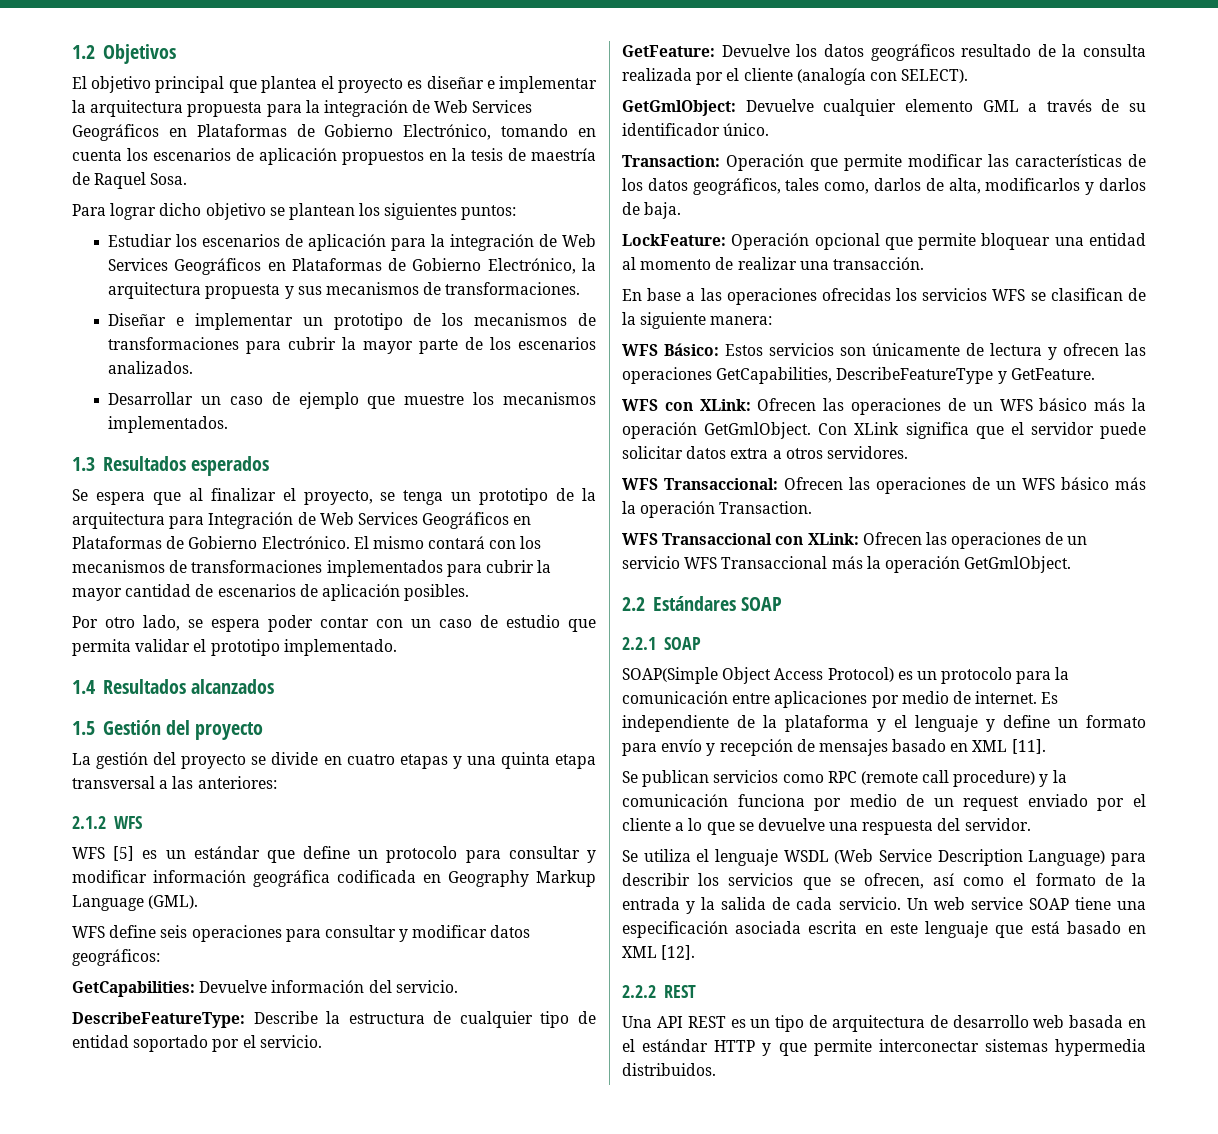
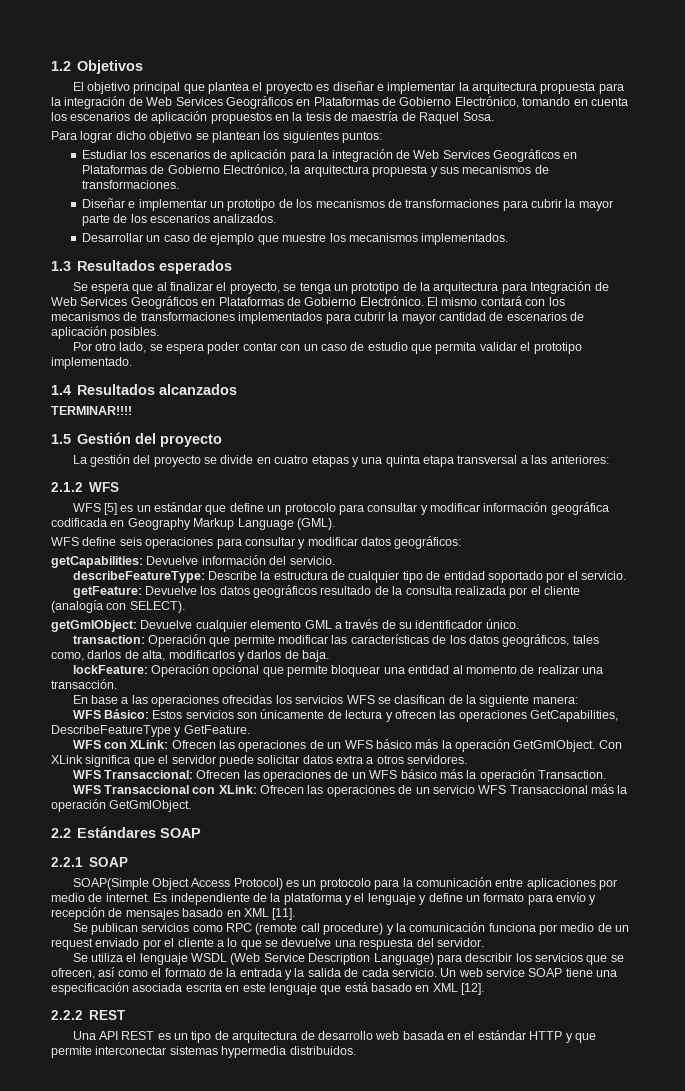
+ TERMINAR!!!!
- GetCapabilities: Devuelve información del servicio.
+ getCapabilities: Devuelve información del servicio.
- DescribeFeatureType: Describe la estructura de cualquier tipo de entidad soportado por el servicio.
+ describeFeatureType: Describe la estructura de cualquier tipo de entidad soportado por el servicio.
- GetFeature: Devuelve los datos geográficos resultado de la consulta realizada por el cliente (analogía con SELECT).
+ getFeature: Devuelve los datos geográficos resultado de la consulta realizada por el cliente (analogía con SELECT).
- GetGmlObject: Devuelve cualquier elemento GML a través de su identificador único.
+ getGmlObject: Devuelve cualquier elemento GML a través de su identificador único.
- Transaction: Operación que permite modificar las características de los datos geográficos, tales como, darlos de alta, modificarlos y darlos de baja.
+ transaction: Operación que permite modificar las características de los datos geográficos, tales como, darlos de alta, modificarlos y darlos de baja.
- LockFeature: Operación opcional que permite bloquear una entidad al momento de realizar una transacción.
+ lockFeature: Operación opcional que permite bloquear una entidad al momento de realizar una transacción.

